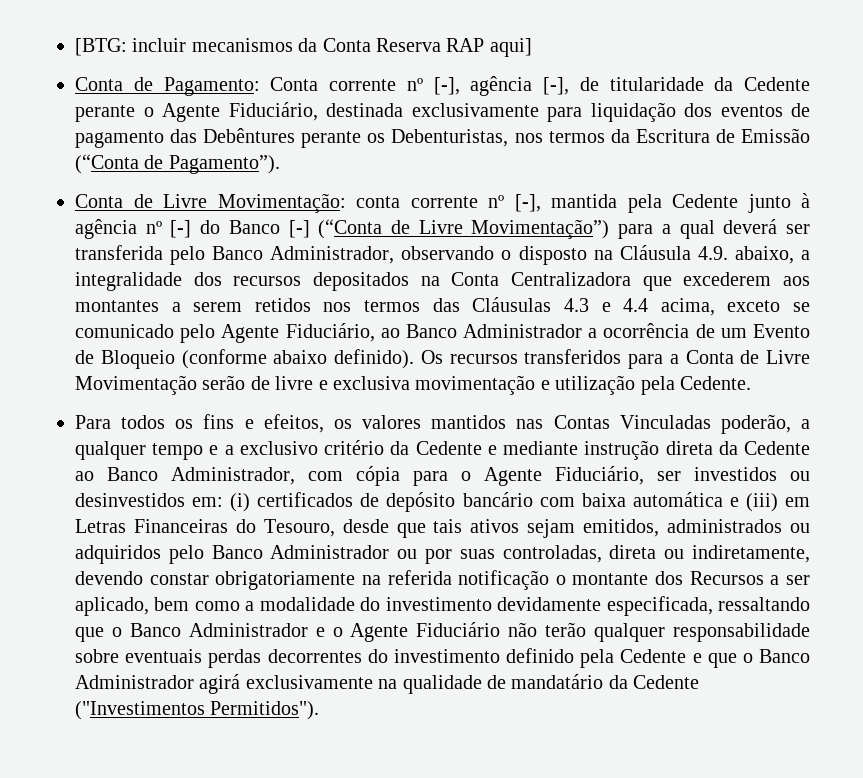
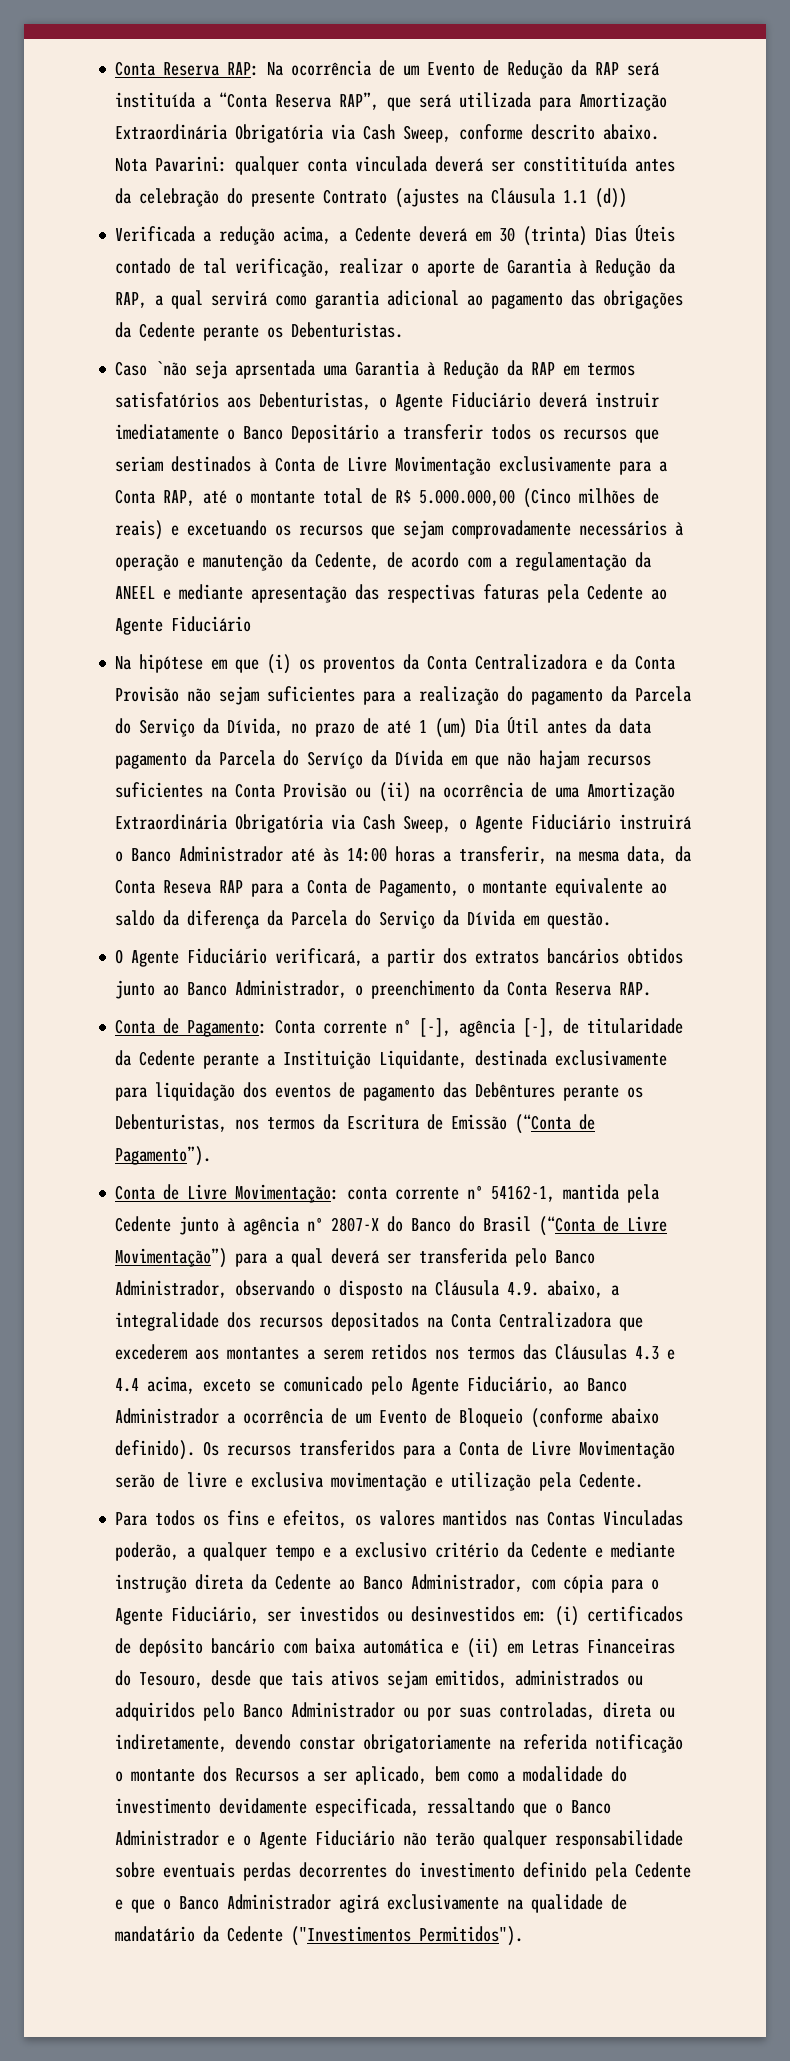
- [BTG: incluir mecanismos da Conta Reserva RAP aqui]
+ Conta Reserva RAP: Na ocorrência de um Evento de Redução da RAP será instituída a “Conta Reserva RAP”, que será utilizada para Amortização Extraordinária Obrigatória via Cash Sweep, conforme descrito abaixo. Nota Pavarini: qualquer conta vinculada deverá ser constitituída antes da celebração do presente Contrato (ajustes na Cláusula 1.1 (d))
+ Verificada a redução acima, a Cedente deverá em 30 (trinta) Dias Úteis contado de tal verificação, realizar o aporte de Garantia à Redução da RAP, a qual servirá como garantia adicional ao pagamento das obrigações da Cedente perante os Debenturistas.
+ Caso `não seja aprsentada uma Garantia à Redução da RAP em termos satisfatórios aos Debenturistas, o Agente Fiduciário deverá instruir imediatamente o Banco Depositário a transferir todos os recursos que seriam destinados à Conta de Livre Movimentação exclusivamente para a Conta RAP, até o montante total de R$ 5.000.000,00 (Cinco milhões de reais) e excetuando os recursos que sejam comprovadamente necessários à operação e manutenção da Cedente, de acordo com a regulamentação da ANEEL e mediante apresentação das respectivas faturas pela Cedente ao Agente Fiduciário
+ Na hipótese em que (i) os proventos da Conta Centralizadora e da Conta Provisão não sejam suficientes para a realização do pagamento da Parcela do Serviço da Dívida, no prazo de até 1 (um) Dia Útil antes da data pagamento da Parcela do Servíço da Dívida em que não hajam recursos suficientes na Conta Provisão ou (ii) na ocorrência de uma Amortização Extraordinária Obrigatória via Cash Sweep, o Agente Fiduciário instruirá o Banco Administrador até às 14:00 horas a transferir, na mesma data, da Conta Reseva RAP para a Conta de Pagamento, o montante equivalente ao saldo da diferença da Parcela do Serviço da Dívida em questão.
+ O Agente Fiduciário verificará, a partir dos extratos bancários obtidos junto ao Banco Administrador, o preenchimento da Conta Reserva RAP.
- Conta de Pagamento: Conta corrente nº [-], agência [-], de titularidade da Cedente perante o Agente Fiduciário, destinada exclusivamente para liquidação dos eventos de pagamento das Debêntures perante os Debenturistas, nos termos da Escritura de Emissão (“Conta de Pagamento”).
+ Conta de Pagamento: Conta corrente nº [-], agência [-], de titularidade da Cedente perante a Instituição Liquidante, destinada exclusivamente para liquidação dos eventos de pagamento das Debêntures perante os Debenturistas, nos termos da Escritura de Emissão (“Conta de Pagamento”).
- conta corrente nº [-], mantida pela Cedente junto à agência nº [-] do Banco [-] (“Conta de Livre Movimentação”) para a qual deverá ser transferida pelo Banco Administrador, observando o disposto na Cláusula 4.9. abaixo, a integralidade dos recursos depositados na Conta Centralizadora que excederem aos montantes a serem retidos nos termos das Cláusulas 4.3 e 4.4 acima, exceto se comunicado pelo Agente Fiduciário, ao Banco Administrador a ocorrência de um Evento de Bloqueio (conforme abaixo definido).
+ conta corrente nº 54162-1, mantida pela Cedente junto à agência nº 2807-X do Banco do Brasil (“Conta de Livre Movimentação”) para a qual deverá ser transferida pelo Banco Administrador, observando o disposto na Cláusula 4.9. abaixo, a integralidade dos recursos depositados na Conta Centralizadora que excederem aos montantes a serem retidos nos termos das Cláusulas 4.3 e 4.4 acima, exceto se comunicado pelo Agente Fiduciário, ao Banco Administrador a ocorrência de um Evento de Bloqueio (conforme abaixo definido).
- (i) certificados de depósito bancário com baixa automática e (iii) em Letras Financeiras do Tesouro, desde que tais ativos sejam emitidos, administrados ou adquiridos pelo Banco Administrador ou por suas controladas, direta ou indiretamente, devendo constar obrigatoriamente na referida notificação o montante dos Recursos a ser aplicado, bem como a modalidade do investimento devidamente especificada, ressaltando que o Banco Administrador e o Agente Fiduciário não terão qualquer responsabilidade sobre eventuais perdas decorrentes do investimento definido pela Cedente e que o Banco Administrador agirá exclusivamente na qualidade de mandatário da Cedente ("Investimentos Permitidos").
+ (i) certificados de depósito bancário com baixa automática e (ii) em Letras Financeiras do Tesouro, desde que tais ativos sejam emitidos, administrados ou adquiridos pelo Banco Administrador ou por suas controladas, direta ou indiretamente, devendo constar obrigatoriamente na referida notificação o montante dos Recursos a ser aplicado, bem como a modalidade do investimento devidamente especificada, ressaltando que o Banco Administrador e o Agente Fiduciário não terão qualquer responsabilidade sobre eventuais perdas decorrentes do investimento definido pela Cedente e que o Banco Administrador agirá exclusivamente na qualidade de mandatário da Cedente ("Investimentos Permitidos").

